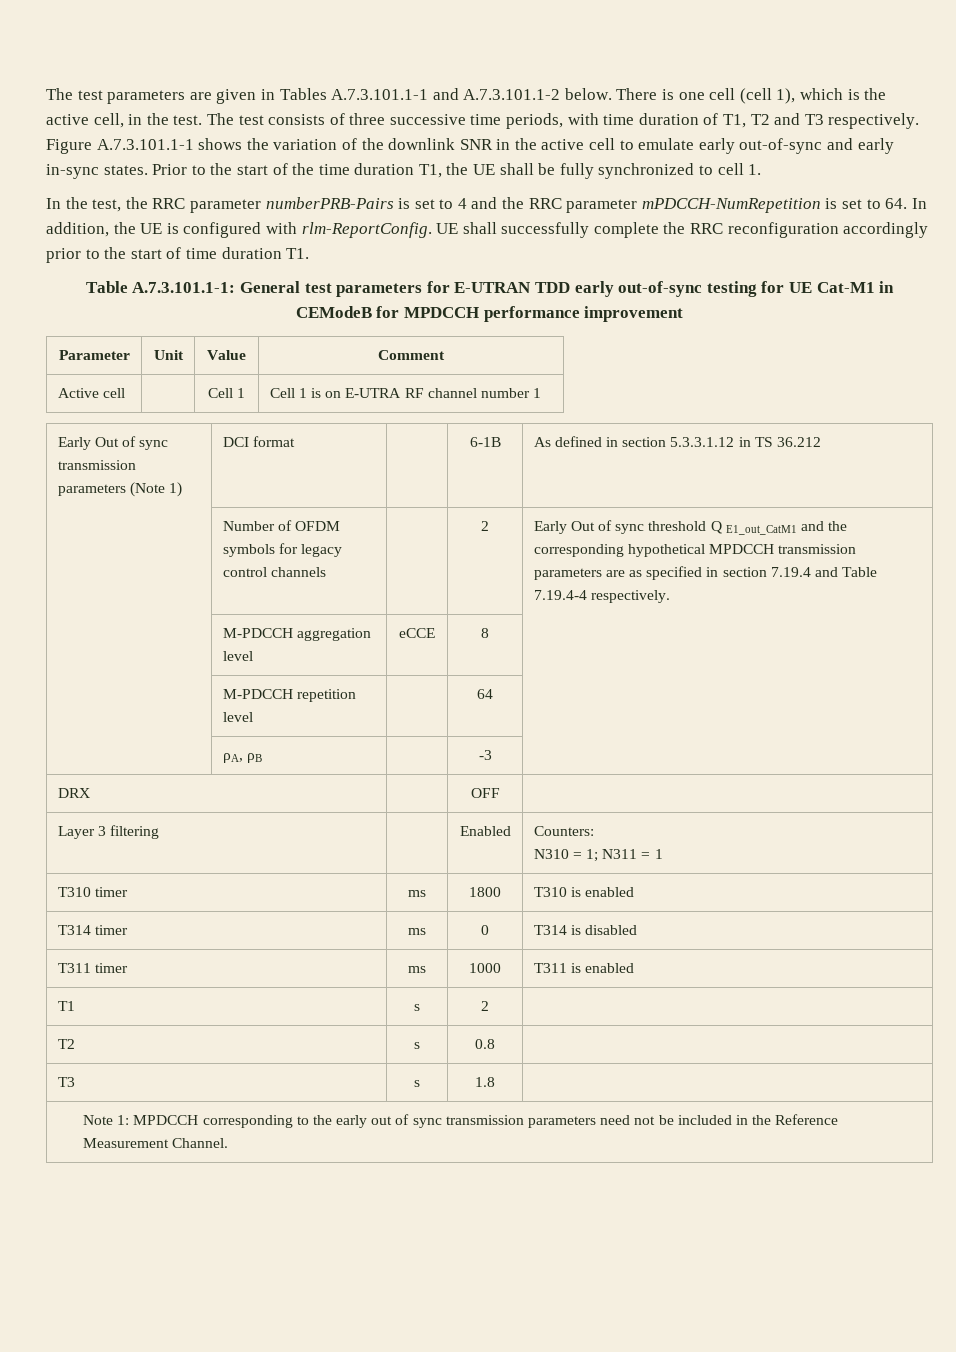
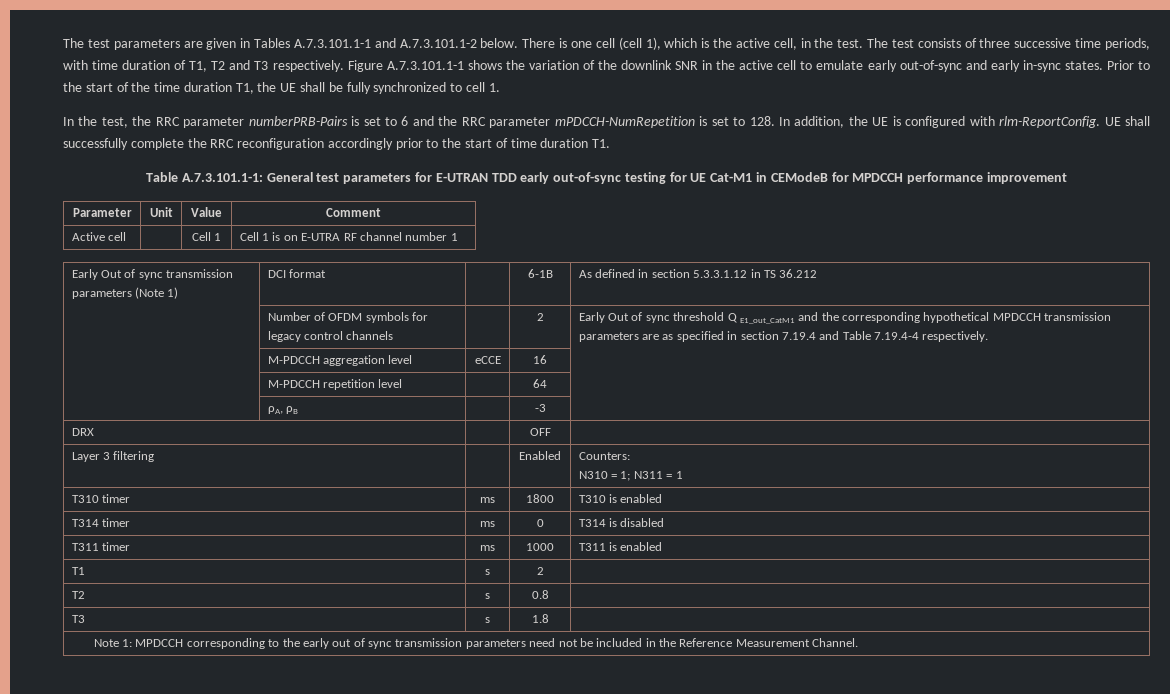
- In the test, the RRC parameter numberPRB-Pairs is set to 4 and the RRC parameter mPDCCH-NumRepetition is set to 64. In addition, the UE is configured with rlm-ReportConfig.
+ In the test, the RRC parameter numberPRB-Pairs is set to 6 and the RRC parameter mPDCCH-NumRepetition is set to 128. In addition, the UE is configured with rlm-ReportConfig.
- | M-PDCCH aggregation level | eCCE | 8 |
+ | M-PDCCH aggregation level | eCCE | 16 |

